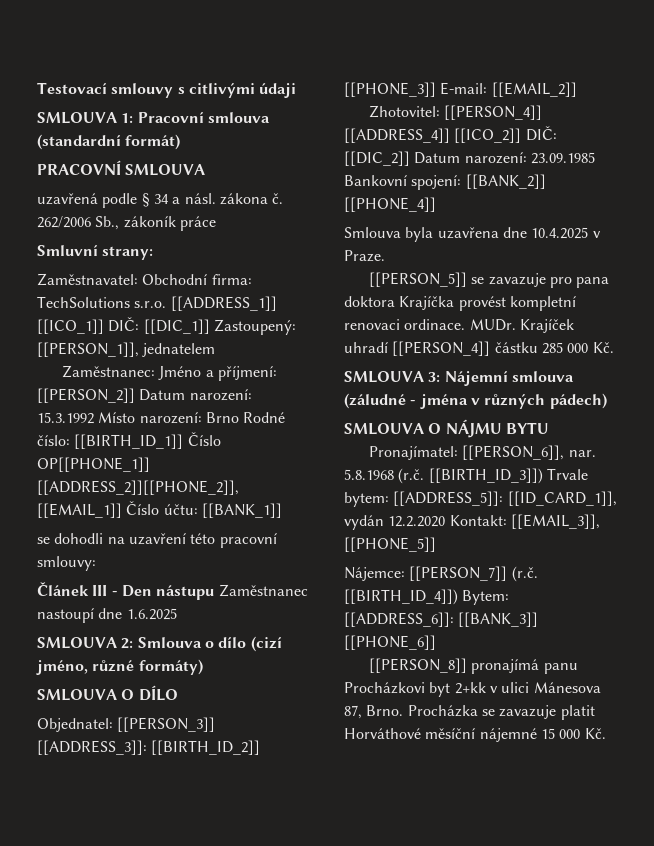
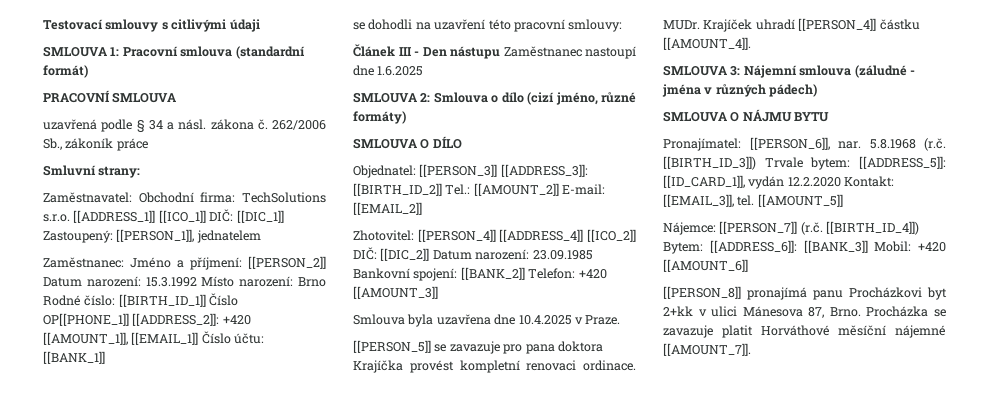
- Zaměstnanec: Jméno a příjmení: [[PERSON_2]] Datum narození: 15.3.1992 Místo narození: Brno Rodné číslo: [[BIRTH_ID_1]] Číslo OP[[PHONE_1]] [[ADDRESS_2]][[PHONE_2]], [[EMAIL_1]] Číslo účtu: [[BANK_1]]
+ Zaměstnanec: Jméno a příjmení: [[PERSON_2]] Datum narození: 15.3.1992 Místo narození: Brno Rodné číslo: [[BIRTH_ID_1]] Číslo OP[[PHONE_1]] [[ADDRESS_2]]: +420 [[AMOUNT_1]], [[EMAIL_1]] Číslo účtu: [[BANK_1]]
- Objednatel: [[PERSON_3]] [[ADDRESS_3]]: [[BIRTH_ID_2]] [[PHONE_3]] E-mail: [[EMAIL_2]]
+ Objednatel: [[PERSON_3]] [[ADDRESS_3]]: [[BIRTH_ID_2]] Tel.: [[AMOUNT_2]] E-mail: [[EMAIL_2]]
- Zhotovitel: [[PERSON_4]] [[ADDRESS_4]] [[ICO_2]] DIČ: [[DIC_2]] Datum narození: 23.09.1985 Bankovní spojení: [[BANK_2]] [[PHONE_4]]
+ Zhotovitel: [[PERSON_4]] [[ADDRESS_4]] [[ICO_2]] DIČ: [[DIC_2]] Datum narození: 23.09.1985 Bankovní spojení: [[BANK_2]] Telefon: +420 [[AMOUNT_3]]
- Krajíček uhradí [[PERSON_4]] částku 285 000 Kč.
+ Krajíček uhradí [[PERSON_4]] částku [[AMOUNT_4]].
- 5.8.1968 (r.č. [[BIRTH_ID_3]]) Trvale bytem: [[ADDRESS_5]]: [[ID_CARD_1]], vydán 12.2.2020 Kontakt: [[EMAIL_3]], [[PHONE_5]]
+ 5.8.1968 (r.č. [[BIRTH_ID_3]]) Trvale bytem: [[ADDRESS_5]]: [[ID_CARD_1]], vydán 12.2.2020 Kontakt: [[EMAIL_3]], tel. [[AMOUNT_5]]
- Nájemce: [[PERSON_7]] (r.č. [[BIRTH_ID_4]]) Bytem: [[ADDRESS_6]]: [[BANK_3]] [[PHONE_6]]
+ Nájemce: [[PERSON_7]] (r.č. [[BIRTH_ID_4]]) Bytem: [[ADDRESS_6]]: [[BANK_3]] Mobil: +420 [[AMOUNT_6]]
- Procházka se zavazuje platit Horváthové měsíční nájemné 15 000 Kč.
+ Procházka se zavazuje platit Horváthové měsíční nájemné [[AMOUNT_7]].

